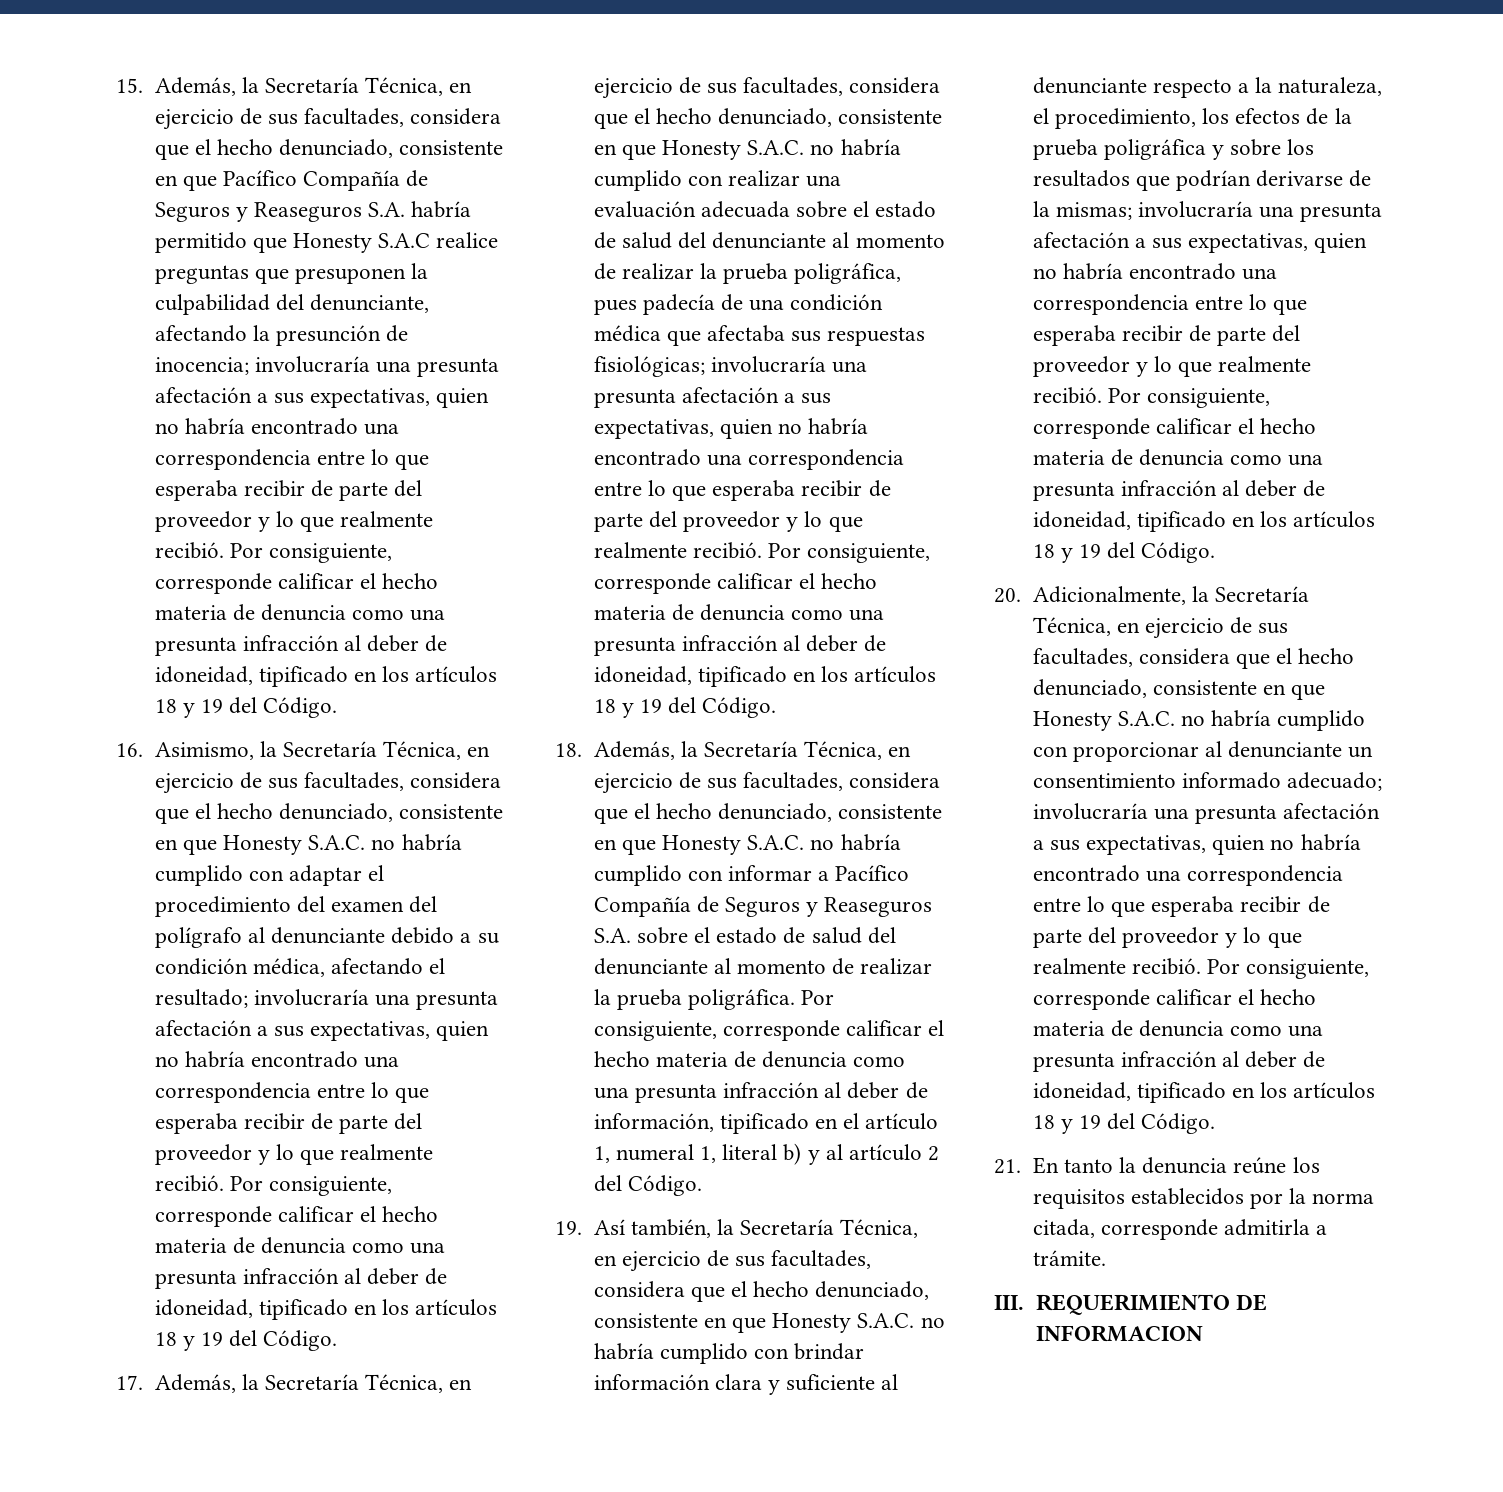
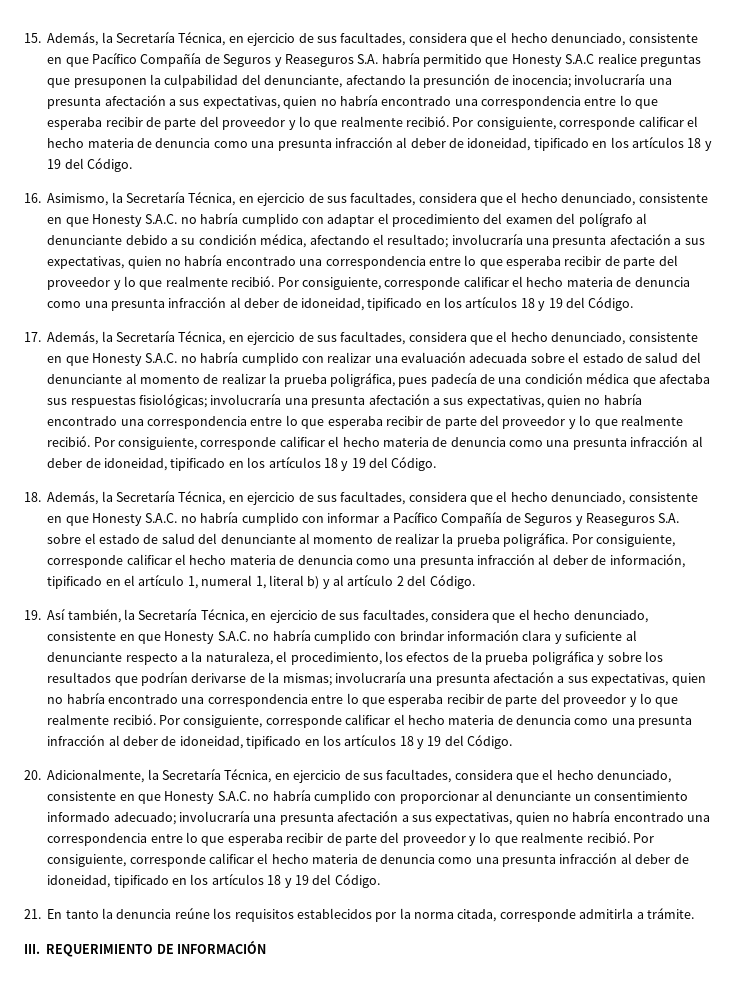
- III. REQUERIMIENTO DE INFORMACION
+ III. REQUERIMIENTO DE INFORMACIÓN

